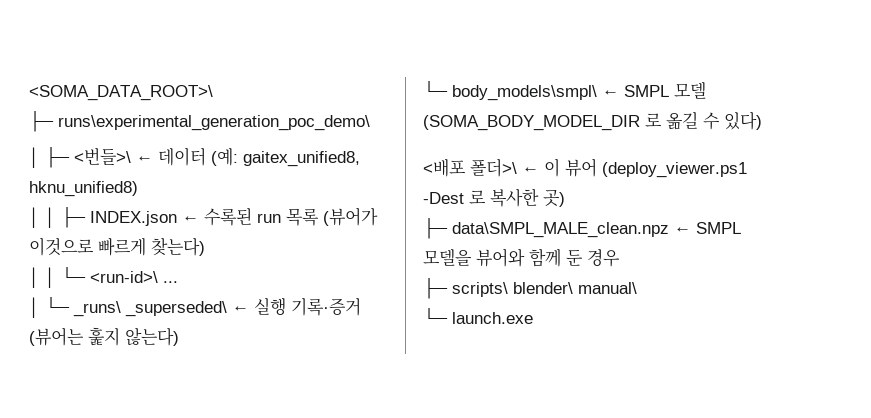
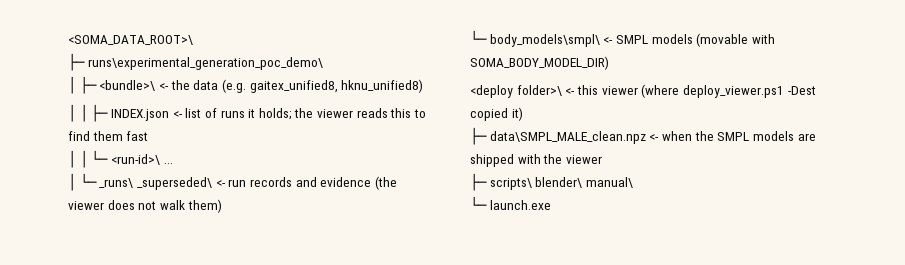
- │ ├─ <번들>\ ← 데이터 (예: gaitex_unified8, hknu_unified8)
+ │ ├─ <bundle>\ <- the data (e.g. gaitex_unified8, hknu_unified8)
- │ │ ├─ INDEX.json ← 수록된 run 목록 (뷰어가 이것으로 빠르게 찾는다)
+ │ │ ├─ INDEX.json <- list of runs it holds; the viewer reads this to find them fast
- │ └─ _runs\ _superseded\ ← 실행 기록·증거 (뷰어는 훑지 않는다)
- └─ body_models\smpl\ ← SMPL 모델 (SOMA_BODY_MODEL_DIR 로 옮길 수 있다)
- <배포 폴더>\ ← 이 뷰어 (deploy_viewer.ps1 -Dest 로 복사한 곳)
- ├─ data\SMPL_MALE_clean.npz ← SMPL 모델을 뷰어와 함께 둔 경우
+ │ └─ _runs\ _superseded\ <- run records and evidence (the viewer does not walk them)
+ └─ body_models\smpl\ <- SMPL models (movable with SOMA_BODY_MODEL_DIR)
+ <deploy folder>\ <- this viewer (where deploy_viewer.ps1 -Dest copied it)
+ ├─ data\SMPL_MALE_clean.npz <- when the SMPL models are shipped with the viewer

